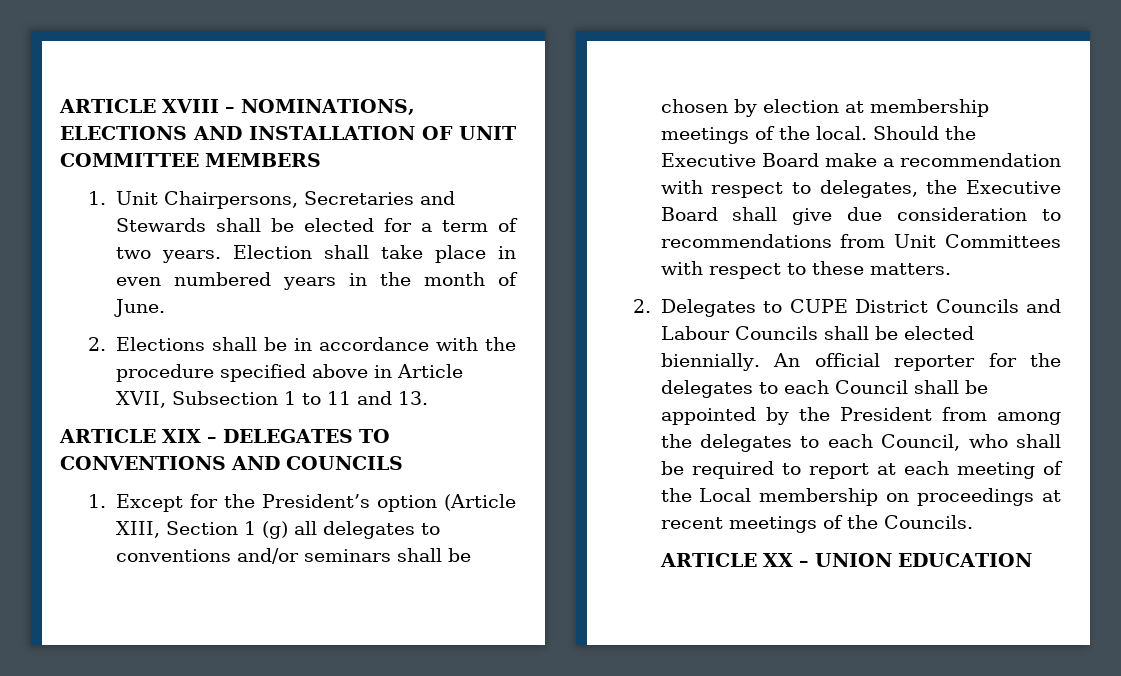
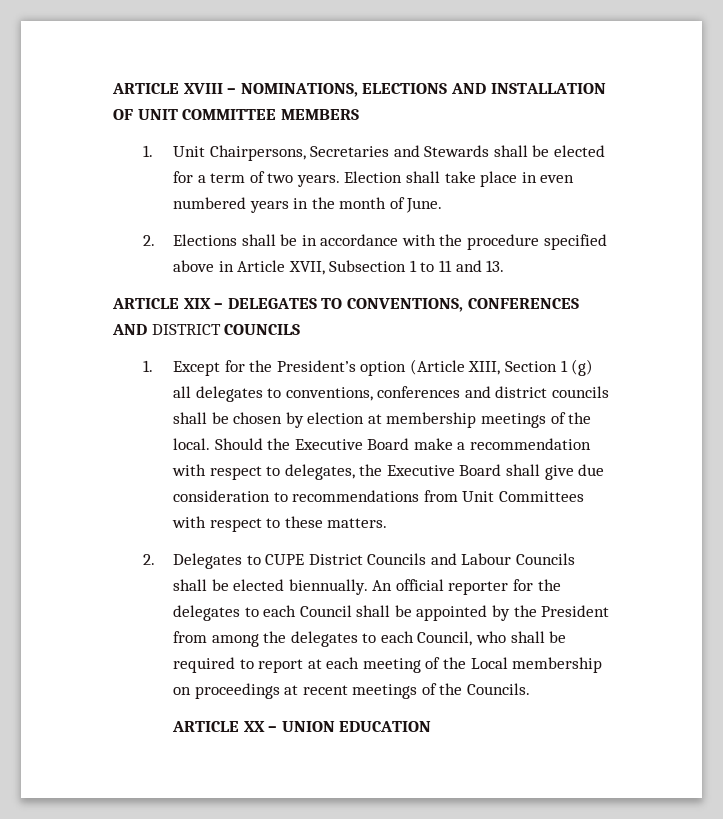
- ARTICLE XIX – DELEGATES TO CONVENTIONS AND COUNCILS
+ ARTICLE XIX – DELEGATES TO CONVENTIONS, CONFERENCES AND DISTRICT COUNCILS
- 1. Except for the President’s option (Article XIII, Section 1 (g) all delegates to conventions and/or seminars shall be chosen by election at membership meetings of the local.
+ 1. Except for the President’s option (Article XIII, Section 1 (g) all delegates to conventions, conferences and district councils shall be chosen by election at membership meetings of the local.
- 2. Delegates to CUPE District Councils and Labour Councils shall be elected biennially.
+ 2. Delegates to CUPE District Councils and Labour Councils shall be elected biennually.

